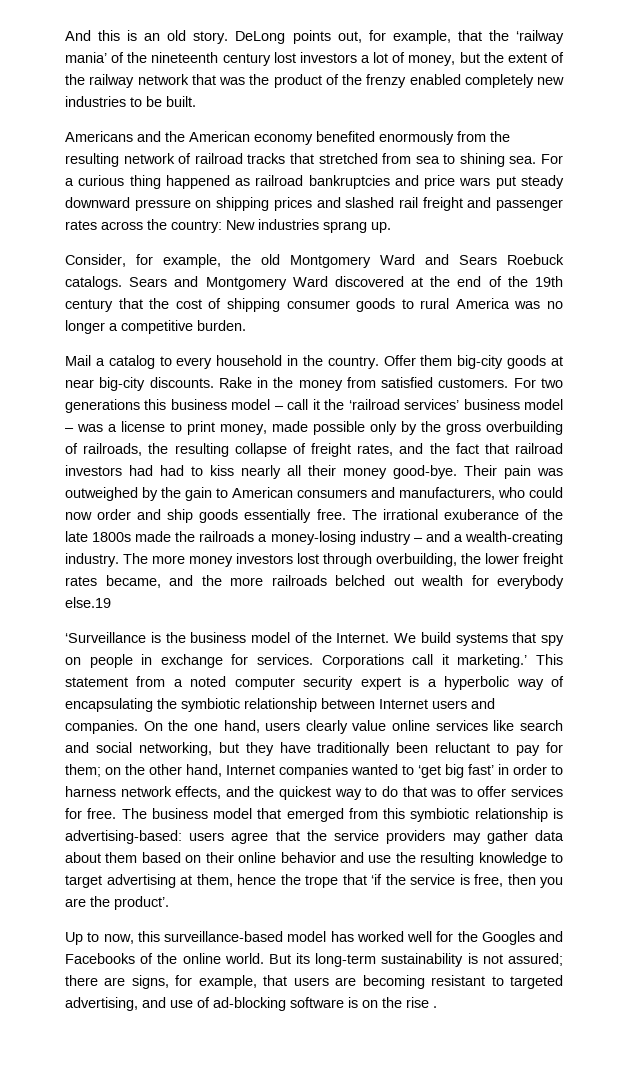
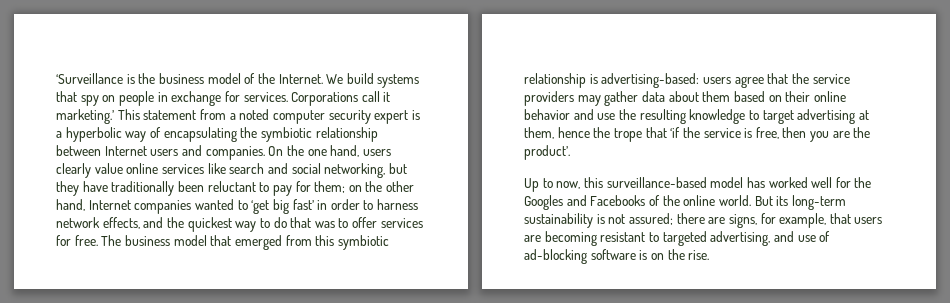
- And this is an old story. DeLong points out, for example, that the ‘railway mania’ of the nineteenth century lost investors a lot of money, but the extent of the railway network that was the product of the frenzy enabled completely new industries to be built.
- Americans and the American economy benefited enormously from the resulting network of railroad tracks that stretched from sea to shining sea. For a curious thing happened as railroad bankruptcies and price wars put steady downward pressure on shipping prices and slashed rail freight and passenger rates across the country: New industries sprang up.
- Consider, for example, the old Montgomery Ward and Sears Roebuck catalogs. Sears and Montgomery Ward discovered at the end of the 19th century that the cost of shipping consumer goods to rural America was no longer a competitive burden.
- Mail a catalog to every household in the country. Offer them big-city goods at near big-city discounts. Rake in the money from satisfied customers. For two generations this business model – call it the ‘railroad services’ business model – was a license to print money, made possible only by the gross overbuilding of railroads, the resulting collapse of freight rates, and the fact that railroad investors had had to kiss nearly all their money good-bye. Their pain was outweighed by the gain to American consumers and manufacturers, who could now order and ship goods essentially free. The irrational exuberance of the late 1800s made the railroads a money-losing industry – and a wealth-creating industry. The more money investors lost through overbuilding, the lower freight rates became, and the more railroads belched out wealth for everybody else.19
- But its long-term sustainability is not assured; there are signs, for example, that users are becoming resistant to targeted advertising, and use of ad-blocking software is on the rise .
+ But its long-term sustainability is not assured; there are signs, for example, that users are becoming resistant to targeted advertising, and use of ad-blocking software is on the rise.

